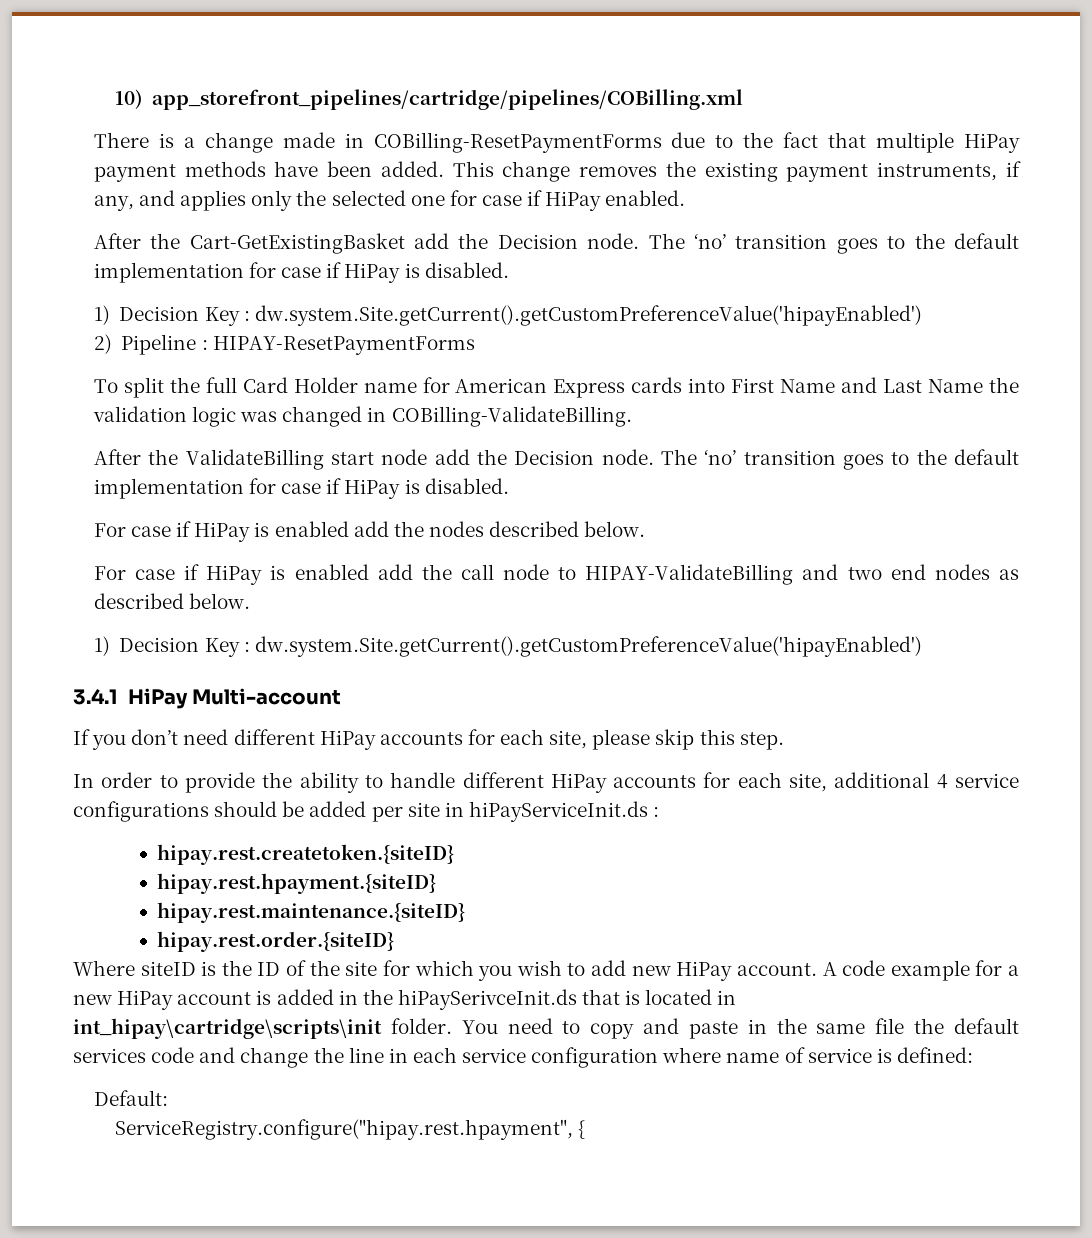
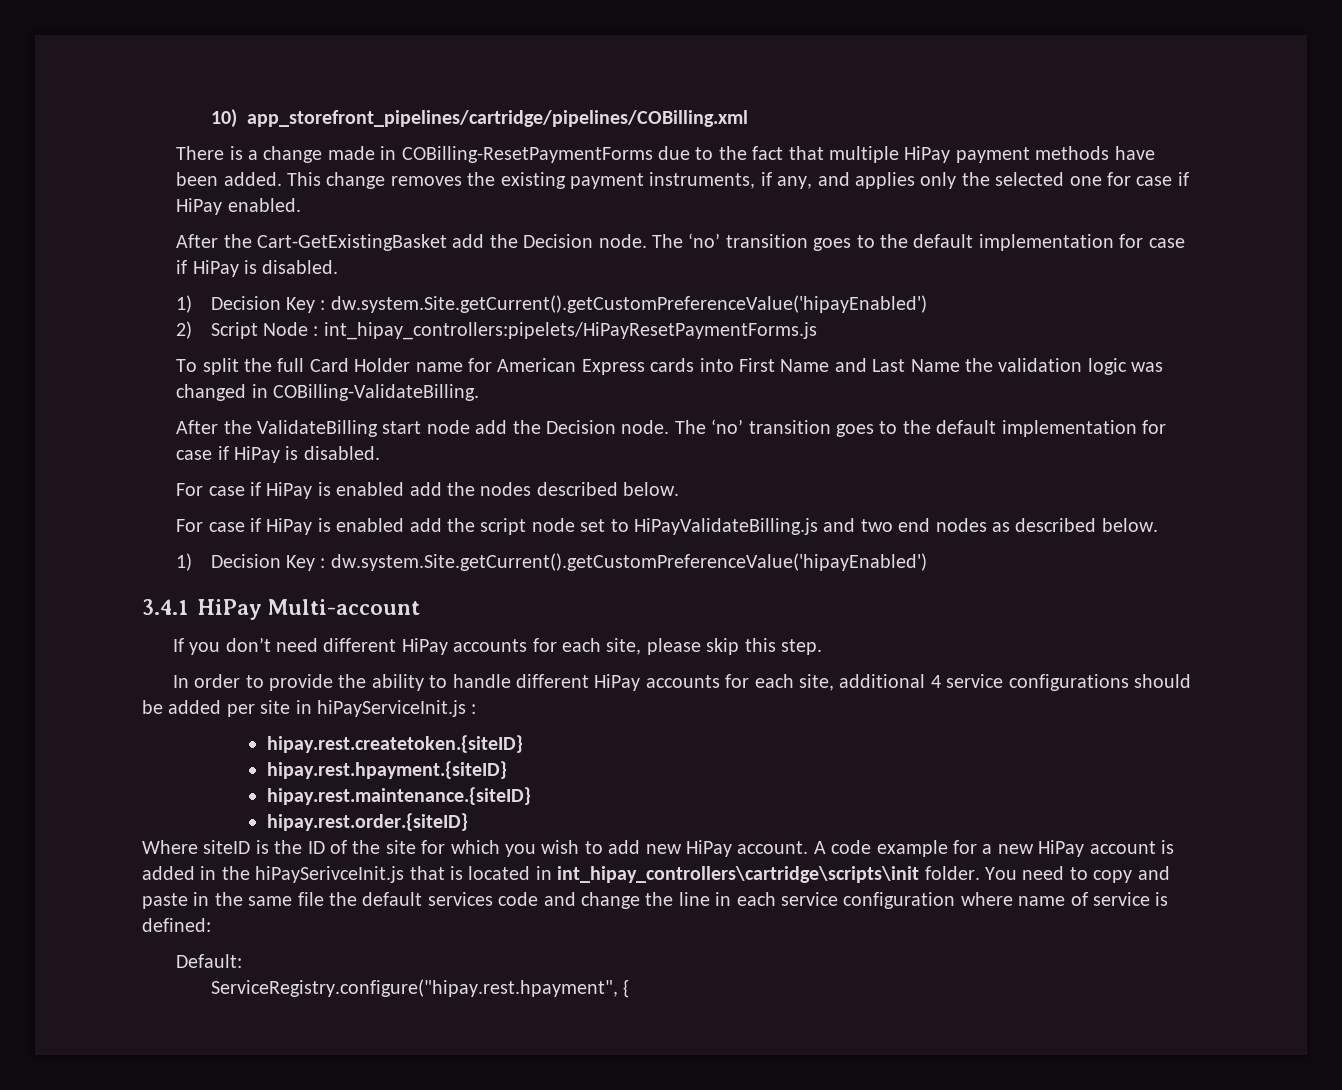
- 2) Pipeline : HIPAY-ResetPaymentForms
+ 2) Script Node : int_hipay_controllers:pipelets/HiPayResetPaymentForms.js
- For case if HiPay is enabled add the call node to HIPAY-ValidateBilling and two end nodes as described below.
+ For case if HiPay is enabled add the script node set to HiPayValidateBilling.js and two end nodes as described below.
- In order to provide the ability to handle different HiPay accounts for each site, additional 4 service configurations should be added per site in hiPayServiceInit.ds :
+ In order to provide the ability to handle different HiPay accounts for each site, additional 4 service configurations should be added per site in hiPayServiceInit.js :
- A code example for a new HiPay account is added in the hiPaySerivceInit.ds that is located in int_hipay\cartridge\scripts\init folder.
+ A code example for a new HiPay account is added in the hiPaySerivceInit.js that is located in int_hipay_controllers\cartridge\scripts\init folder.

